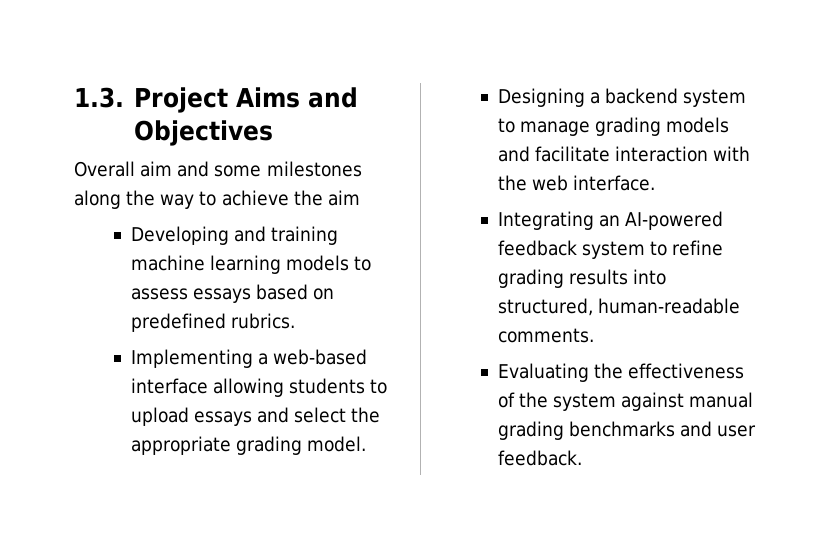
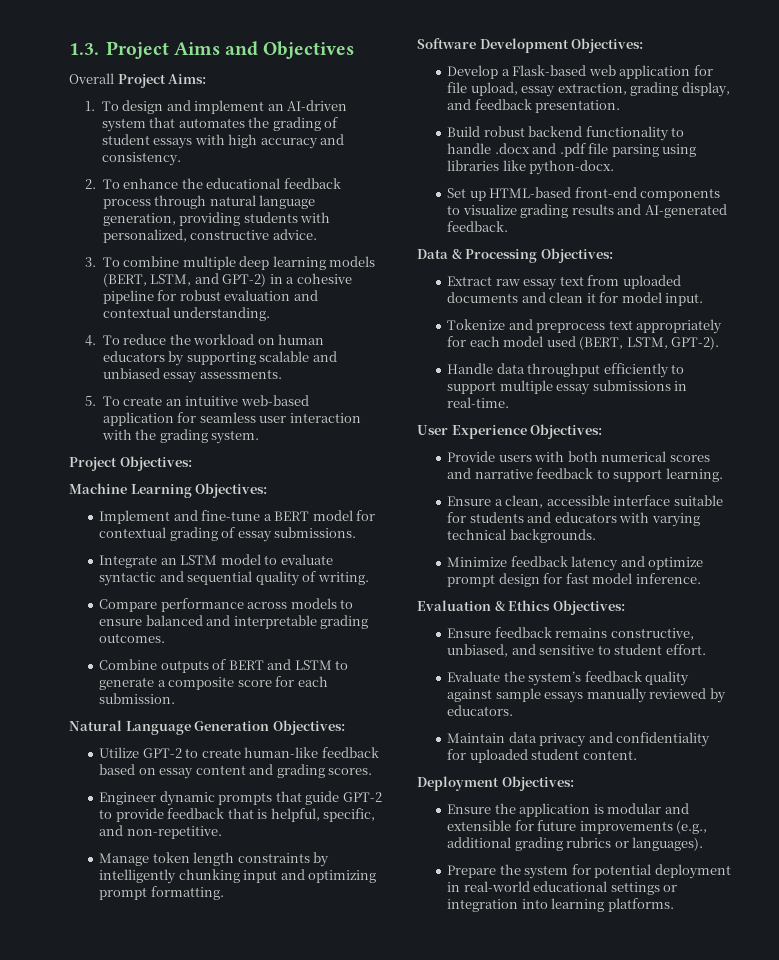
- Overall aim and some milestones along the way to achieve the aim
- Developing and training machine learning models to assess essays based on predefined rubrics.
- Implementing a web-based interface allowing students to upload essays and select the appropriate grading model.
- Designing a backend system to manage grading models and facilitate interaction with the web interface.
- Integrating an AI-powered feedback system to refine grading results into structured, human-readable comments.
- Evaluating the effectiveness of the system against manual grading benchmarks and user feedback.
+ Overall Project Aims:
+ 1. To design and implement an AI-driven system that automates the grading of student essays with high accuracy and consistency.
+ 2. To enhance the educational feedback process through natural language generation, providing students with personalized, constructive advice.
+ 3. To combine multiple deep learning models (BERT, LSTM, and GPT-2) in a cohesive pipeline for robust evaluation and contextual understanding.
+ 4. To reduce the workload on human educators by supporting scalable and unbiased essay assessments.
+ 5. To create an intuitive web-based application for seamless user interaction with the grading system.
+ Project Objectives:
+ Machine Learning Objectives:
+ Implement and fine-tune a BERT model for contextual grading of essay submissions.
+ Integrate an LSTM model to evaluate syntactic and sequential quality of writing.
+ Compare performance across models to ensure balanced and interpretable grading outcomes.
+ Combine outputs of BERT and LSTM to generate a composite score for each submission.
+ Natural Language Generation Objectives:
+ Utilize GPT-2 to create human-like feedback based on essay content and grading scores.
+ Engineer dynamic prompts that guide GPT-2 to provide feedback that is helpful, specific, and non-repetitive.
+ Manage token length constraints by intelligently chunking input and optimizing prompt formatting.
+ Software Development Objectives:
+ Develop a Flask-based web application for file upload, essay extraction, grading display, and feedback presentation.
+ Build robust backend functionality to handle .docx and .pdf file parsing using libraries like python-docx.
+ Set up HTML-based front-end components to visualize grading results and AI-generated feedback.
+ Data & Processing Objectives:
+ Extract raw essay text from uploaded documents and clean it for model input.
+ Tokenize and preprocess text appropriately for each model used (BERT, LSTM, GPT-2).
+ Handle data throughput efficiently to support multiple essay submissions in real-time.
+ User Experience Objectives:
+ Provide users with both numerical scores and narrative feedback to support learning.
+ Ensure a clean, accessible interface suitable for students and educators with varying technical backgrounds.
+ Minimize feedback latency and optimize prompt design for fast model inference.
+ Evaluation & Ethics Objectives:
+ Ensure feedback remains constructive, unbiased, and sensitive to student effort.
+ Evaluate the system’s feedback quality against sample essays manually reviewed by educators.
+ Maintain data privacy and confidentiality for uploaded student content.
+ Deployment Objectives:
+ Ensure the application is modular and extensible for future improvements (e.g., additional grading rubrics or languages).
+ Prepare the system for potential deployment in real-world educational settings or integration into learning platforms.

